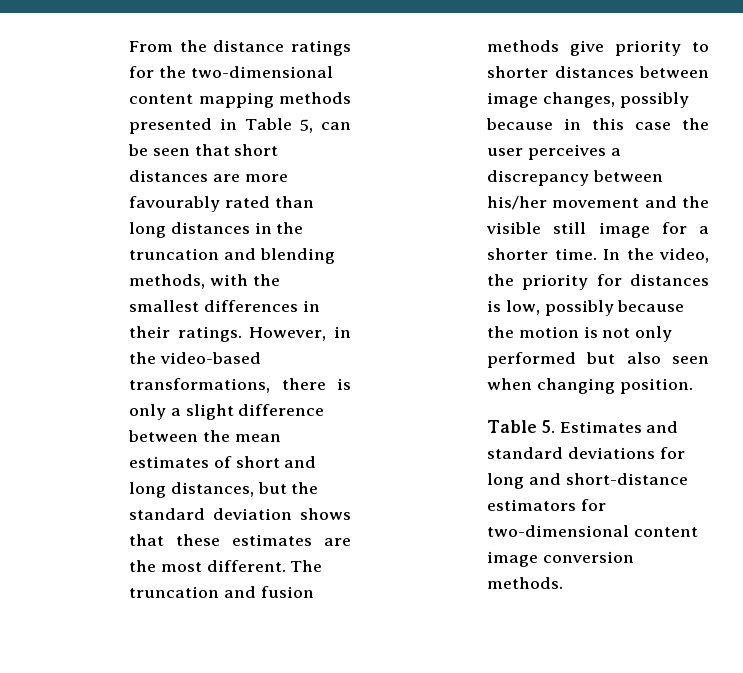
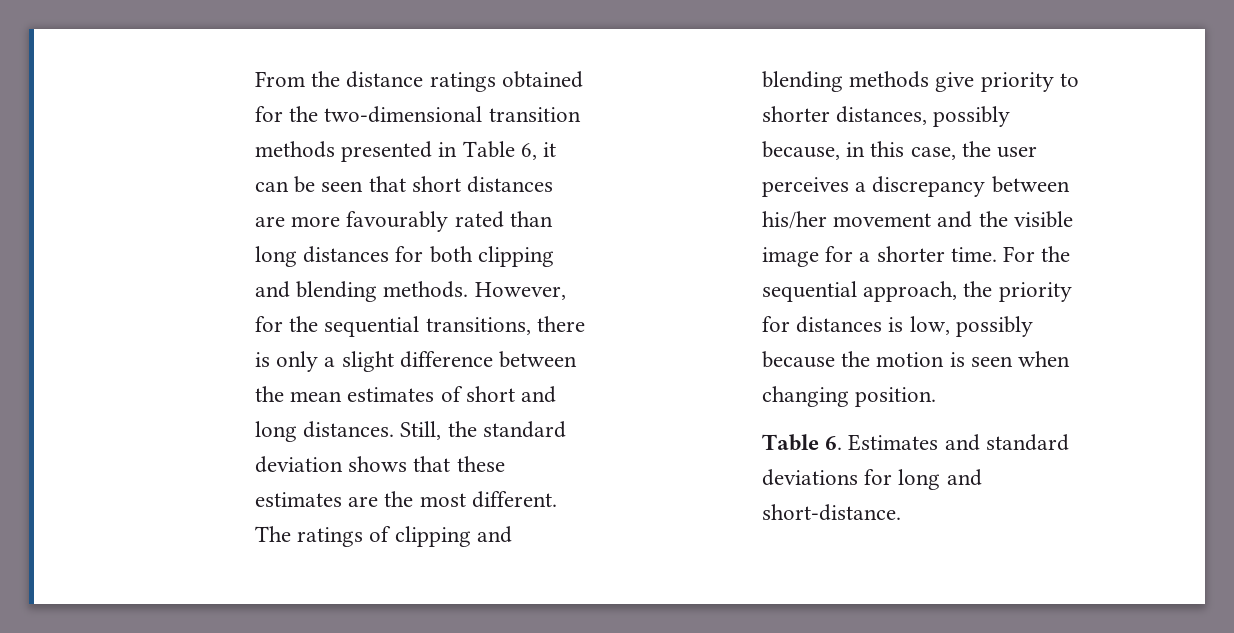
- From the distance ratings for the two-dimensional content mapping methods presented in Table 5, can be seen that short distances are more favourably rated than long distances in the truncation and blending methods, with the smallest differences in their ratings. However, in the video-based transformations, there is only a slight difference between the mean estimates of short and long distances, but the standard deviation shows that these estimates are the most different.
+ From the distance ratings obtained for the two-dimensional transition methods presented in Table 6, it can be seen that short distances are more favourably rated than long distances for both clipping and blending methods. However, for the sequential transitions, there is only a slight difference between the mean estimates of short and long distances. Still, the standard deviation shows that these estimates are the most different.
- The truncation and fusion methods give priority to shorter distances between image changes, possibly because in this case the user perceives a discrepancy between his/her movement and the visible still image for a shorter time.
+ The ratings of clipping and blending methods give priority to shorter distances, possibly because, in this case, the user perceives a discrepancy between his/her movement and the visible image for a shorter time.
- In the video, the priority for distances is low, possibly because the motion is not only performed but also seen when changing position.
+ For the sequential approach, the priority for distances is low, possibly because the motion is seen when changing position.
- Table 5. Estimates and standard deviations for long and short-distance estimators for two-dimensional content image conversion methods.
+ Table 6. Estimates and standard deviations for long and short-distance.

